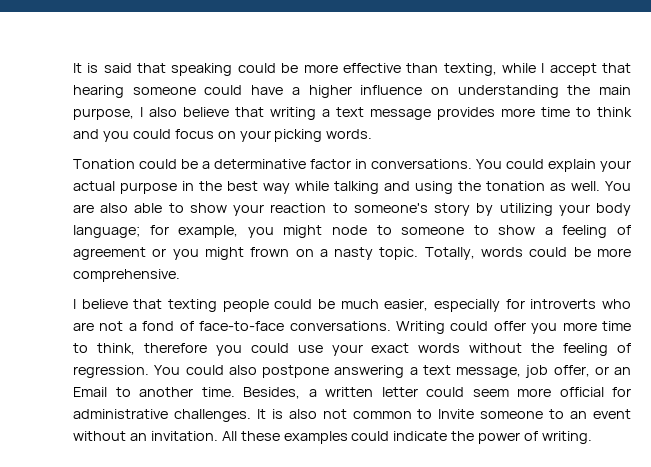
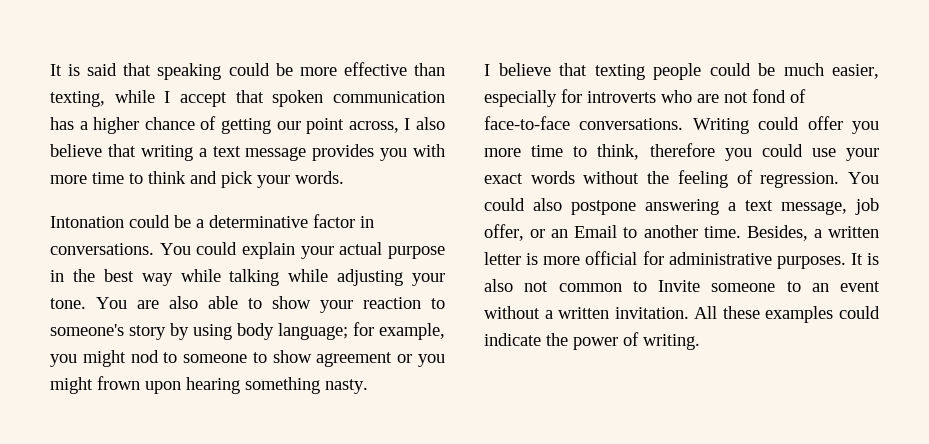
- It is said that speaking could be more effective than texting, while I accept that hearing someone could have a higher influence on understanding the main purpose, I also believe that writing a text message provides more time to think and you could focus on your picking words.
+ It is said that speaking could be more effective than texting, while I accept that spoken communication has a higher chance of getting our point across, I also believe that writing a text message provides you with more time to think and pick your words.
- Tonation could be a determinative factor in conversations.
+ Intonation could be a determinative factor in conversations.
- You could explain your actual purpose in the best way while talking and using the tonation as well.
+ You could explain your actual purpose in the best way while talking while adjusting your tone.
- You are also able to show your reaction to someone's story by utilizing your body language; for example, you might node to someone to show a feeling of agreement or you might frown on a nasty topic. Totally, words could be more comprehensive.
+ You are also able to show your reaction to someone's story by using body language; for example, you might nod to someone to show agreement or you might frown upon hearing something nasty.
- I believe that texting people could be much easier, especially for introverts who are not a fond of face-to-face conversations.
+ I believe that texting people could be much easier, especially for introverts who are not fond of face-to-face conversations.
- Besides, a written letter could seem more official for administrative challenges.
+ Besides, a written letter is more official for administrative purposes.
- It is also not common to Invite someone to an event without an invitation.
+ It is also not common to Invite someone to an event without a written invitation.

